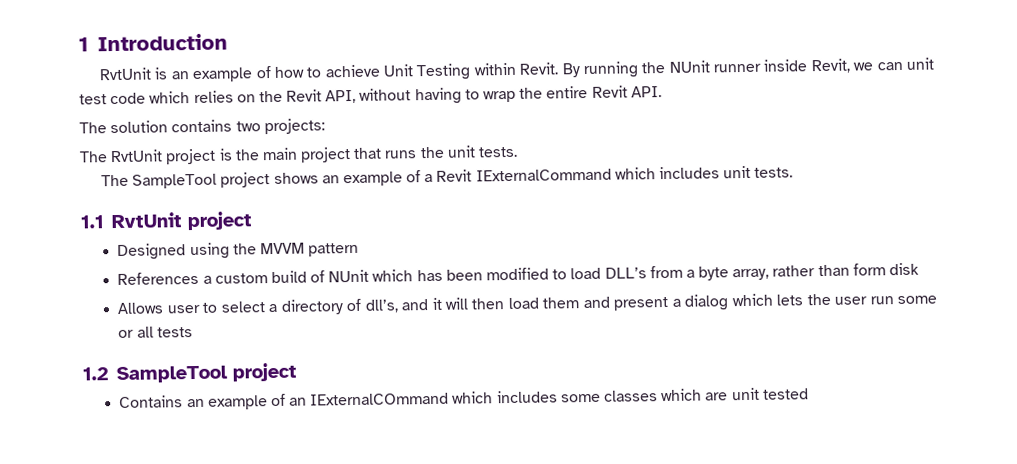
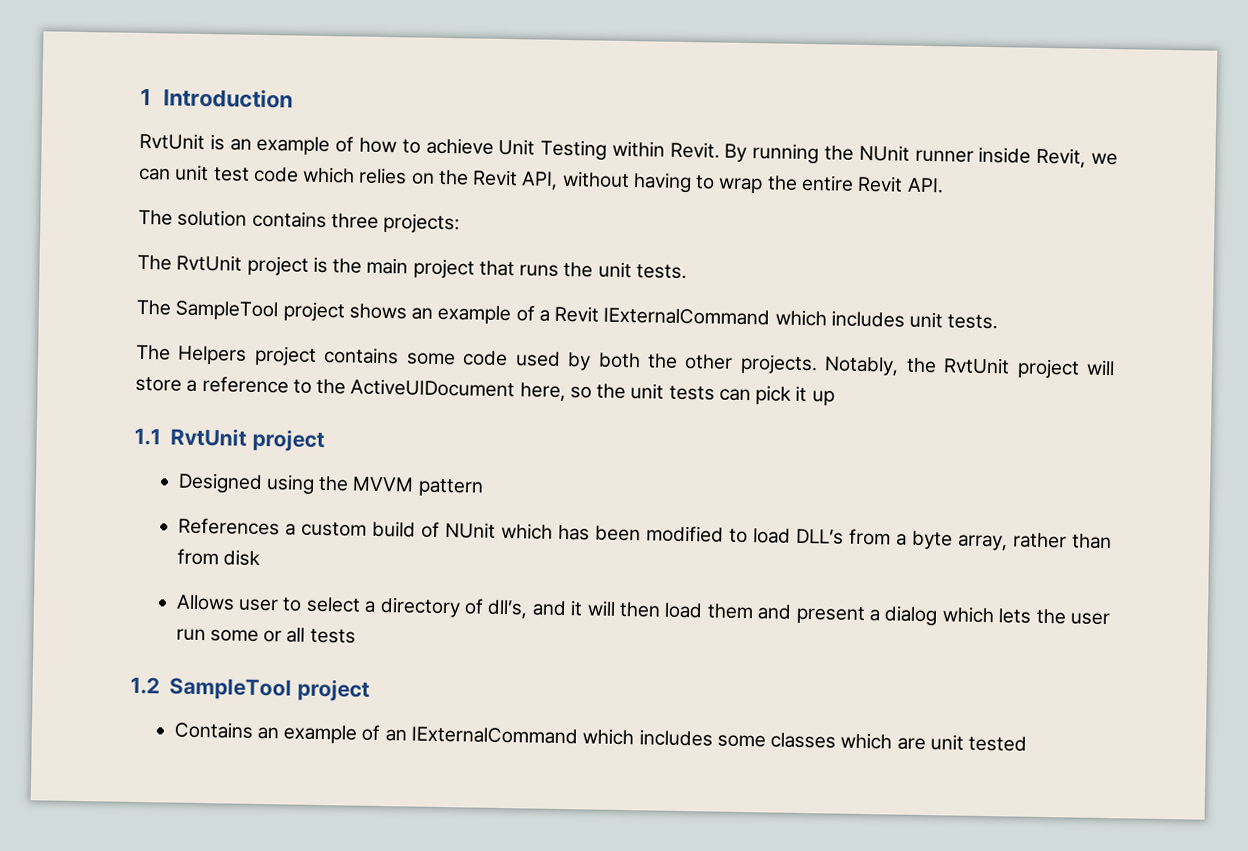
- The solution contains two projects:
+ The solution contains three projects:
+ The Helpers project contains some code used by both the other projects. Notably, the RvtUnit project will store a reference to the ActiveUIDocument here, so the unit tests can pick it up
- References a custom build of NUnit which has been modified to load DLL’s from a byte array, rather than form disk
+ References a custom build of NUnit which has been modified to load DLL’s from a byte array, rather than from disk
- Contains an example of an IExternalCOmmand which includes some classes which are unit tested
+ Contains an example of an IExternalCommand which includes some classes which are unit tested

